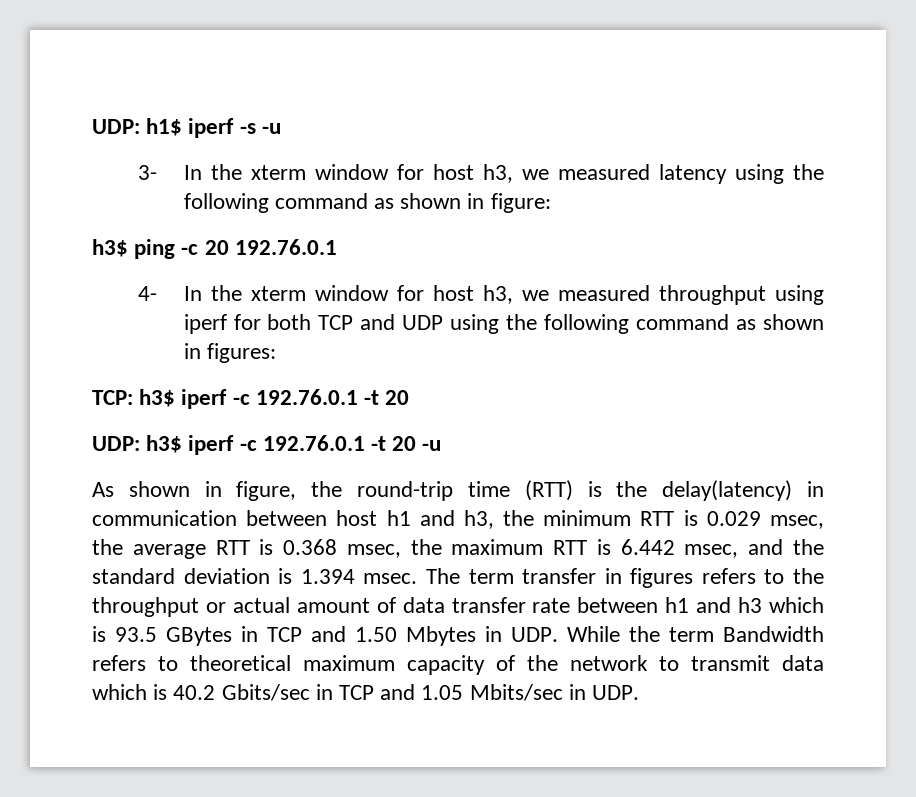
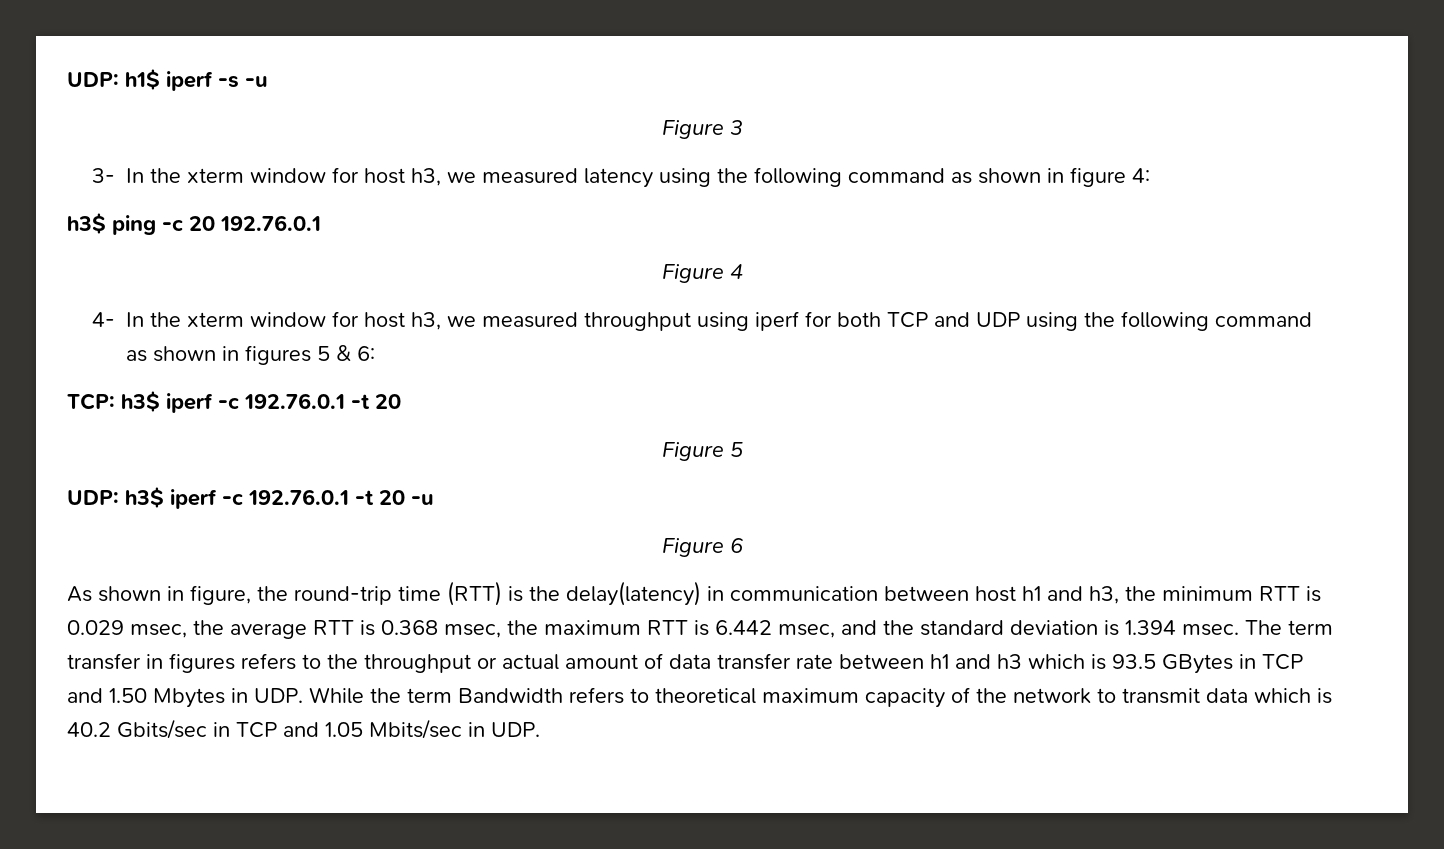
+ Figure 3
- 3- In the xterm window for host h3, we measured latency using the following command as shown in figure:
+ 3- In the xterm window for host h3, we measured latency using the following command as shown in figure 4:
+ Figure 4
- 4- In the xterm window for host h3, we measured throughput using iperf for both TCP and UDP using the following command as shown in figures:
+ 4- In the xterm window for host h3, we measured throughput using iperf for both TCP and UDP using the following command as shown in figures 5 & 6:
+ Figure 5
+ Figure 6

